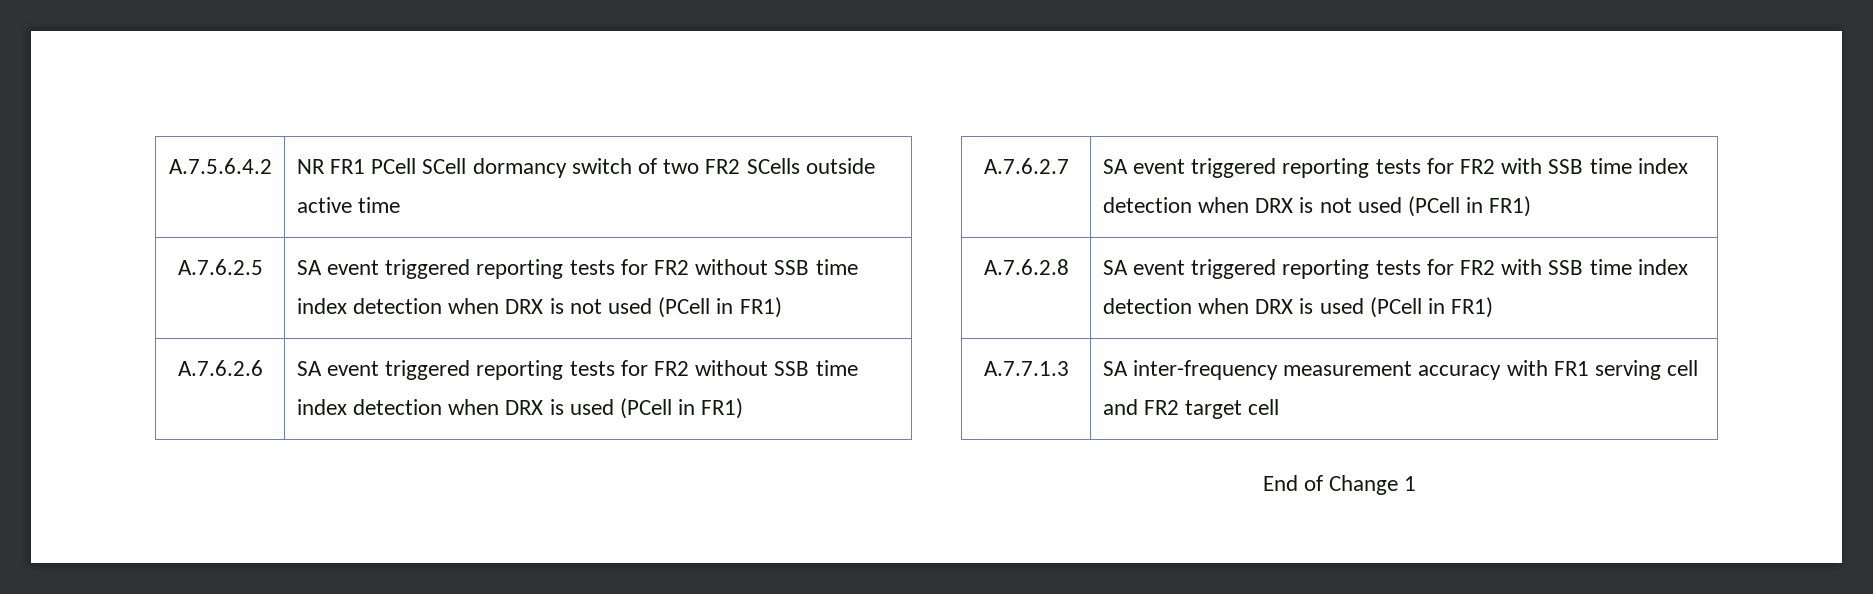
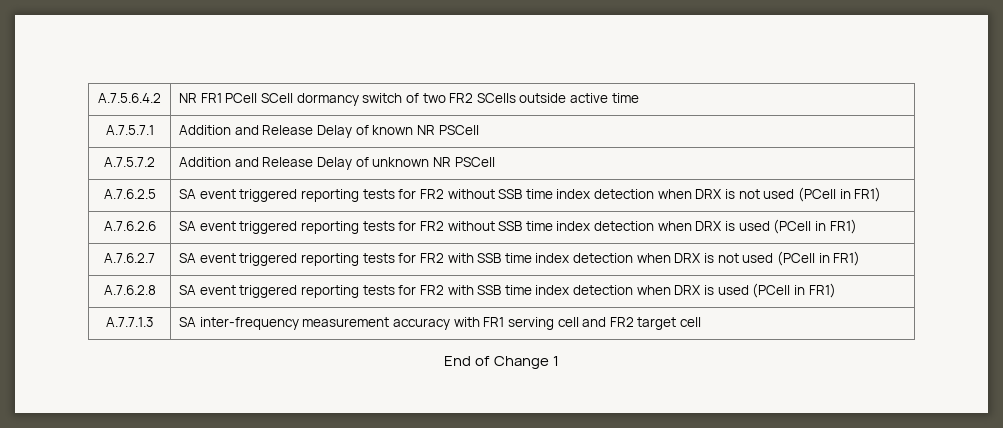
+ A.7.5.7.1 | Addition and Release Delay of known NR PSCell
+ A.7.5.7.2 | Addition and Release Delay of unknown NR PSCell

